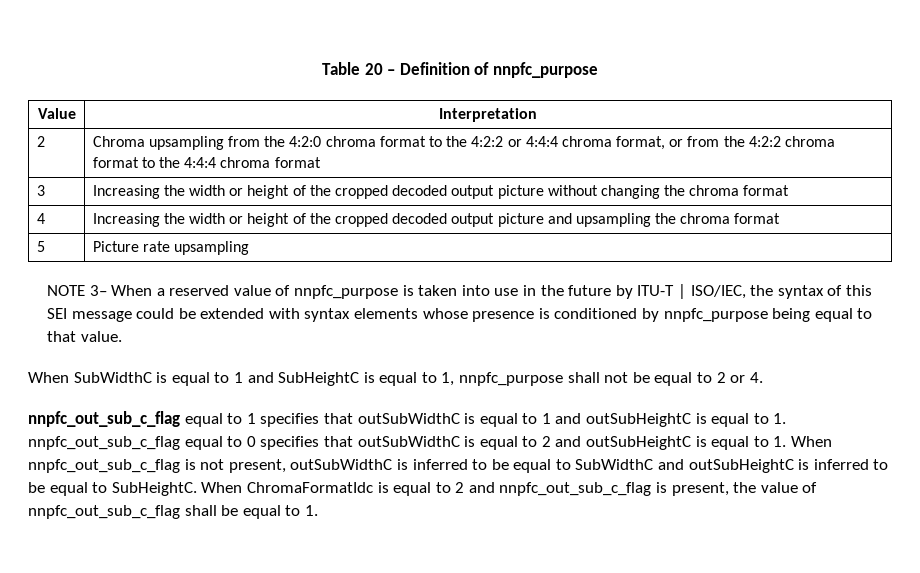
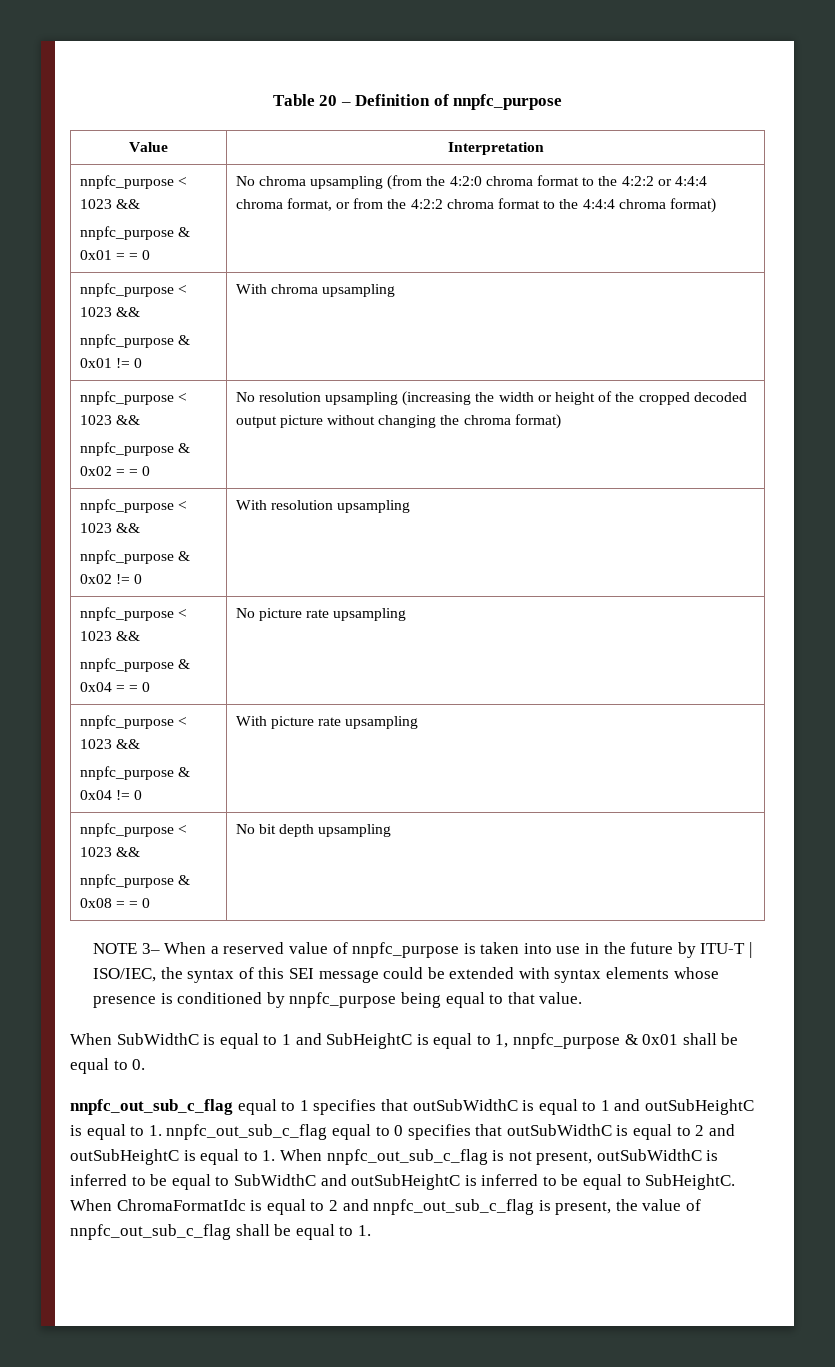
  Value | Interpretation
- 2 | Chroma upsampling from the 4:2:0 chroma format to the 4:2:2 or 4:4:4 chroma format, or from the 4:2:2 chroma format to the 4:4:4 chroma format
- 3 | Increasing the width or height of the cropped decoded output picture without changing the chroma format
- 4 | Increasing the width or height of the cropped decoded output picture and upsampling the chroma format
- 5 | Picture rate upsampling
+ nnpfc_purpose < 1023 &&
+ nnpfc_purpose & 0x01 = = 0 | No chroma upsampling (from the 4:2:0 chroma format to the 4:2:2 or 4:4:4 chroma format, or from the 4:2:2 chroma format to the 4:4:4 chroma format)
+ nnpfc_purpose < 1023 &&
+ nnpfc_purpose & 0x01 != 0 | With chroma upsampling
+ nnpfc_purpose < 1023 &&
+ nnpfc_purpose & 0x02 = = 0 | No resolution upsampling (increasing the width or height of the cropped decoded output picture without changing the chroma format)
+ nnpfc_purpose < 1023 &&
+ nnpfc_purpose & 0x02 != 0 | With resolution upsampling
+ nnpfc_purpose < 1023 &&
+ nnpfc_purpose & 0x04 = = 0 | No picture rate upsampling
+ nnpfc_purpose < 1023 &&
+ nnpfc_purpose & 0x04 != 0 | With picture rate upsampling
+ nnpfc_purpose < 1023 &&
+ nnpfc_purpose & 0x08 = = 0 | No bit depth upsampling
- When SubWidthC is equal to 1 and SubHeightC is equal to 1, nnpfc_purpose shall not be equal to 2 or 4.
+ When SubWidthC is equal to 1 and SubHeightC is equal to 1, nnpfc_purpose & 0x01 shall be equal to 0.

